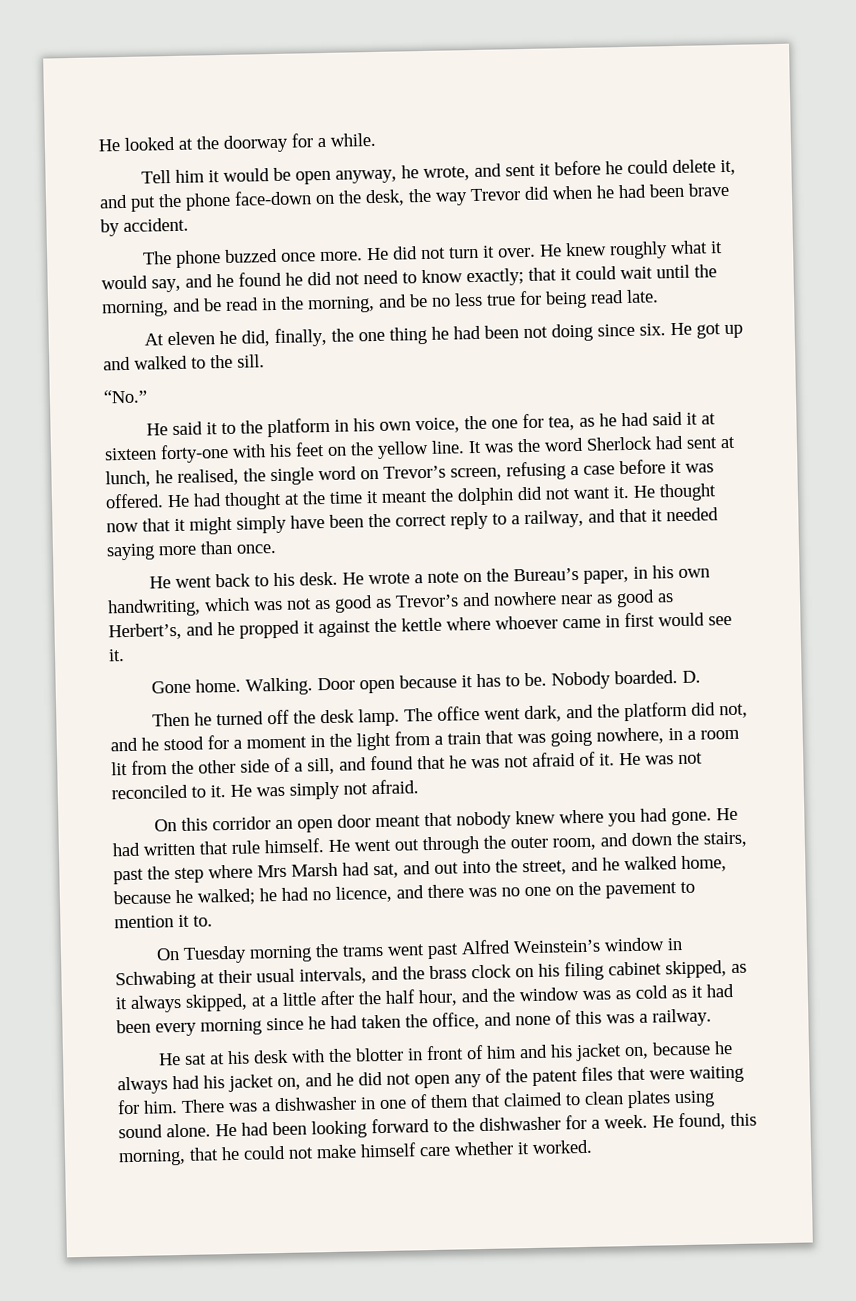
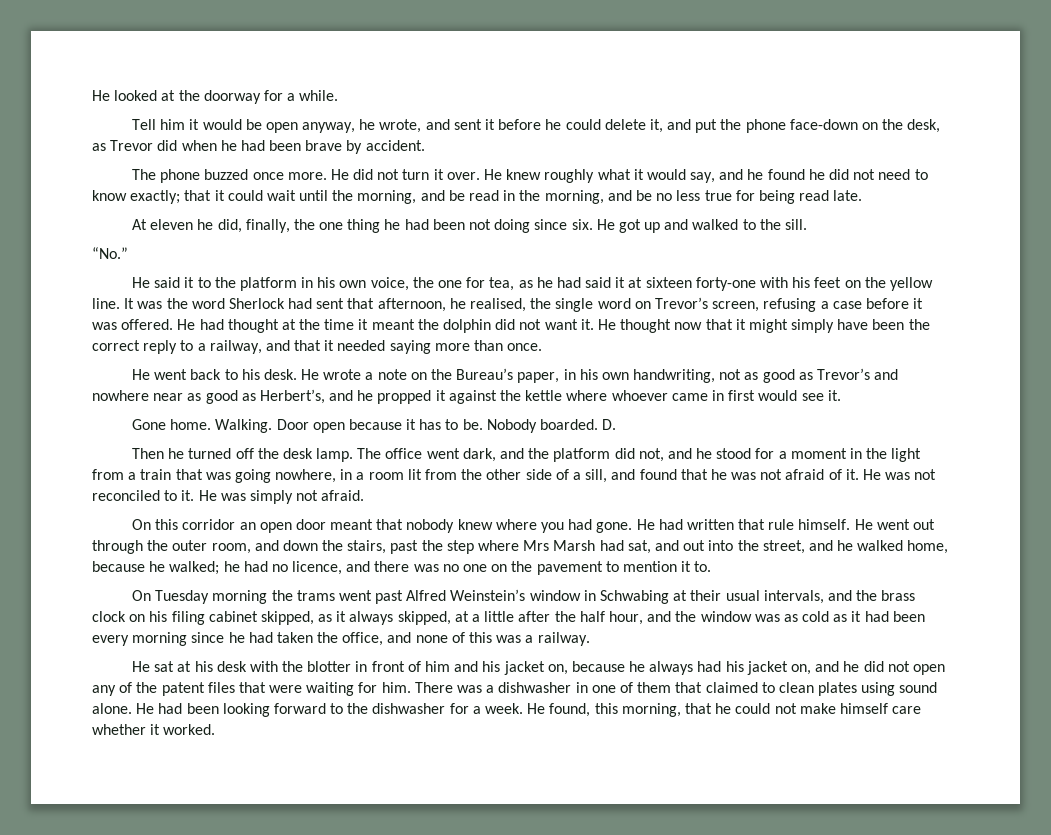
- Tell him it would be open anyway, he wrote, and sent it before he could delete it, and put the phone face-down on the desk, the way Trevor did when he had been brave by accident.
+ Tell him it would be open anyway, he wrote, and sent it before he could delete it, and put the phone face-down on the desk, as Trevor did when he had been brave by accident.
- It was the word Sherlock had sent at lunch, he realised, the single word on Trevor’s screen, refusing a case before it was offered.
+ It was the word Sherlock had sent that afternoon, he realised, the single word on Trevor’s screen, refusing a case before it was offered.
- He wrote a note on the Bureau’s paper, in his own handwriting, which was not as good as Trevor’s and nowhere near as good as Herbert’s, and he propped it against the kettle where whoever came in first would see it.
+ He wrote a note on the Bureau’s paper, in his own handwriting, not as good as Trevor’s and nowhere near as good as Herbert’s, and he propped it against the kettle where whoever came in first would see it.

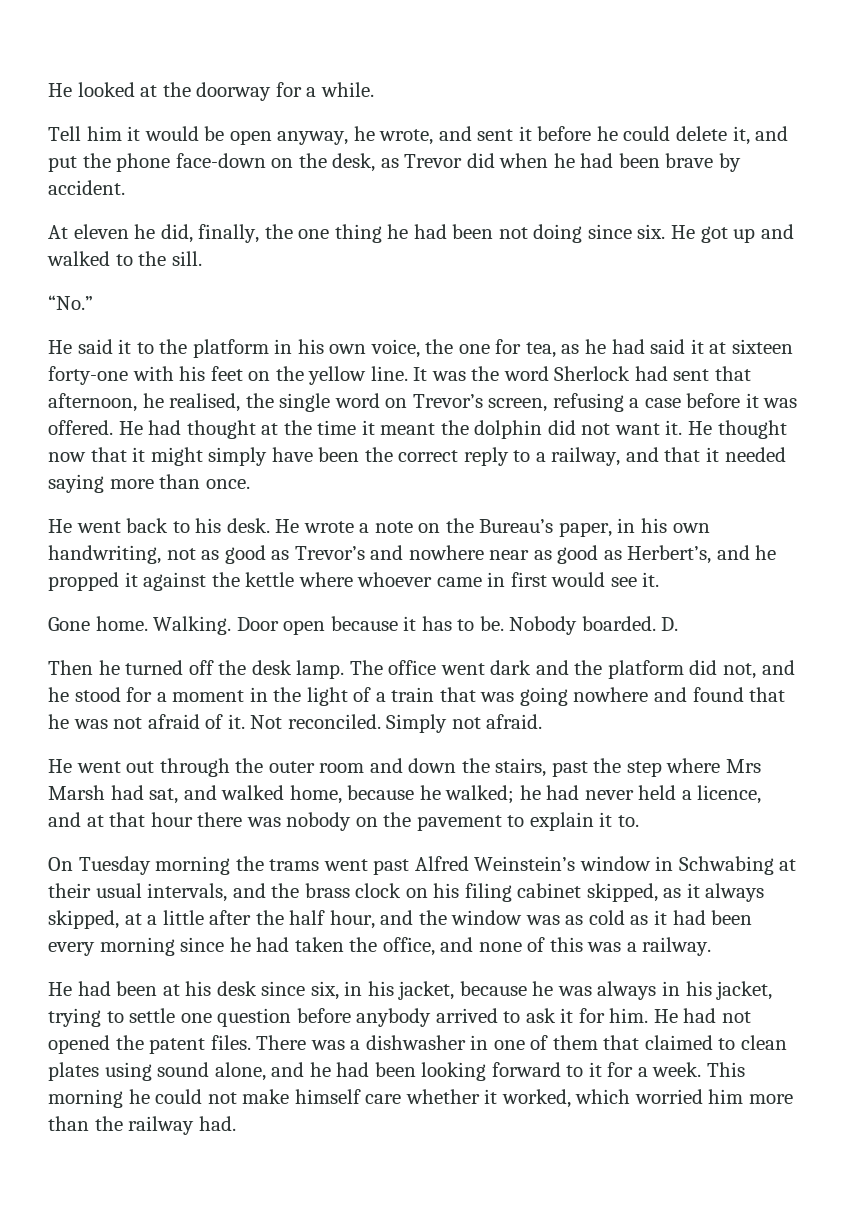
- The phone buzzed once more. He did not turn it over. He knew roughly what it would say, and he found he did not need to know exactly; that it could wait until the morning, and be read in the morning, and be no less true for being read late.
- The office went dark, and the platform did not, and he stood for a moment in the light from a train that was going nowhere, in a room lit from the other side of a sill, and found that he was not afraid of it.
+ The office went dark and the platform did not, and he stood for a moment in the light of a train that was going nowhere and found that he was not afraid of it.
- He was not reconciled to it. He was simply not afraid.
- On this corridor an open door meant that nobody knew where you had gone. He had written that rule himself. He went out through the outer room, and down the stairs, past the step where Mrs Marsh had sat, and out into the street, and he walked home, because he walked; he had no licence, and there was no one on the pavement to mention it to.
+ Not reconciled. Simply not afraid.
+ He went out through the outer room and down the stairs, past the step where Mrs Marsh had sat, and walked home, because he walked; he had never held a licence, and at that hour there was nobody on the pavement to explain it to.
- He sat at his desk with the blotter in front of him and his jacket on, because he always had his jacket on, and he did not open any of the patent files that were waiting for him.
+ He had been at his desk since six, in his jacket, because he was always in his jacket, trying to settle one question before anybody arrived to ask it for him. He had not opened the patent files.
- There was a dishwasher in one of them that claimed to clean plates using sound alone. He had been looking forward to the dishwasher for a week.
+ There was a dishwasher in one of them that claimed to clean plates using sound alone, and he had been looking forward to it for a week.
- He found, this morning, that he could not make himself care whether it worked.
+ This morning he could not make himself care whether it worked, which worried him more than the railway had.

